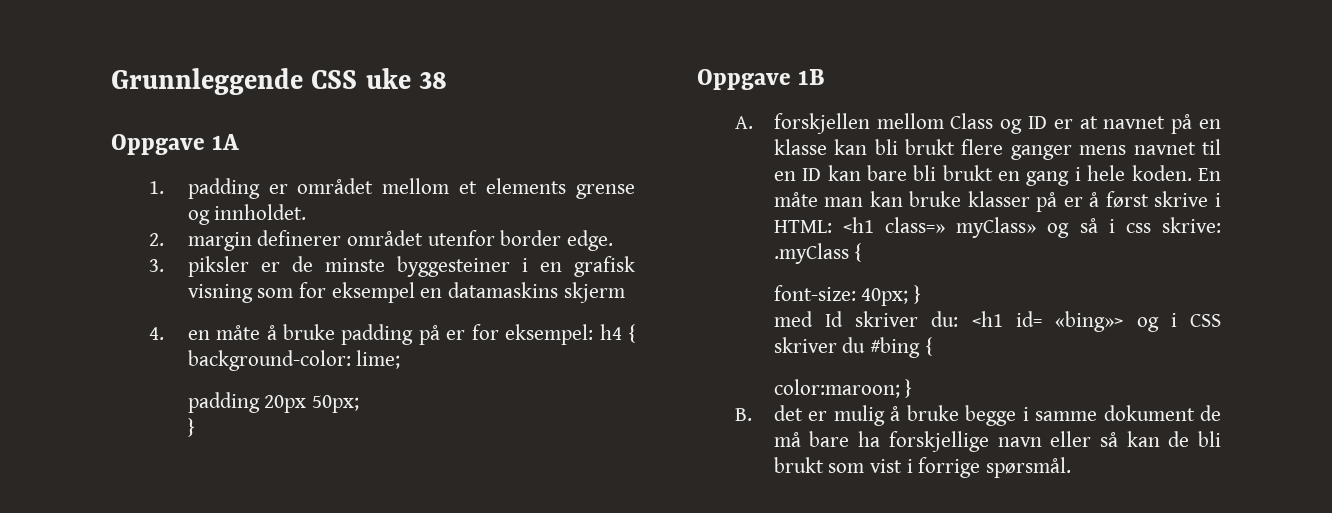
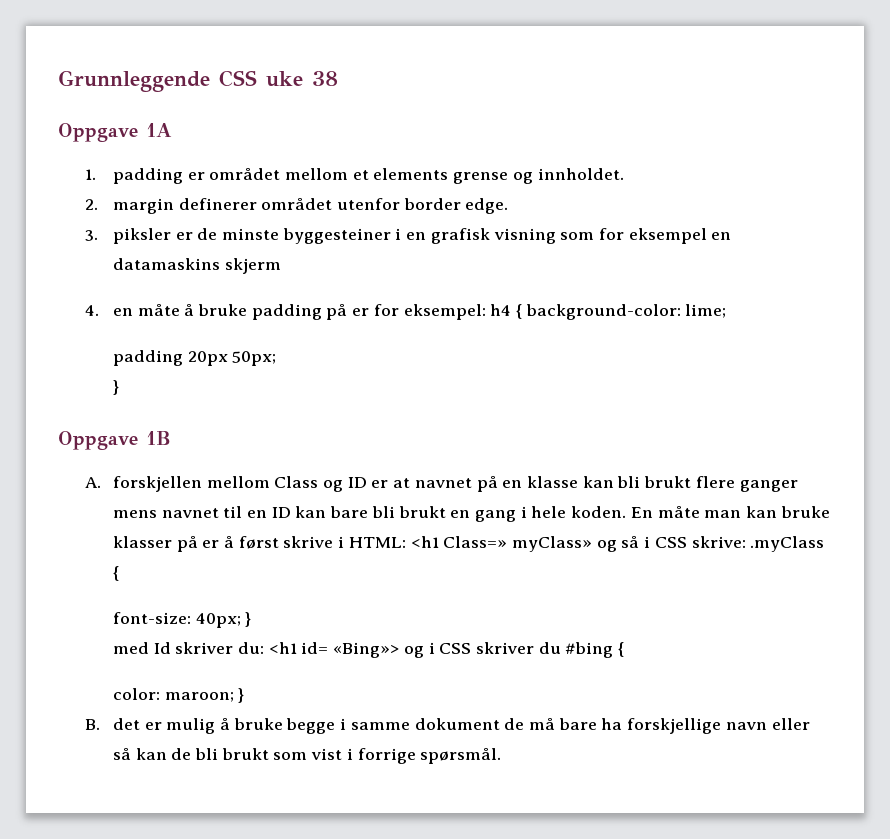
- En måte man kan bruke klasser på er å først skrive i HTML: <h1 class=» myClass» og så i css skrive: .myClass {
+ En måte man kan bruke klasser på er å først skrive i HTML: <h1 Class=» myClass» og så i CSS skrive: .myClass {
- med Id skriver du: <h1 id= «bing»> og i CSS skriver du #bing {
+ med Id skriver du: <h1 id= «Bing»> og i CSS skriver du #bing {
- color:maroon; }
+ color: maroon; }

